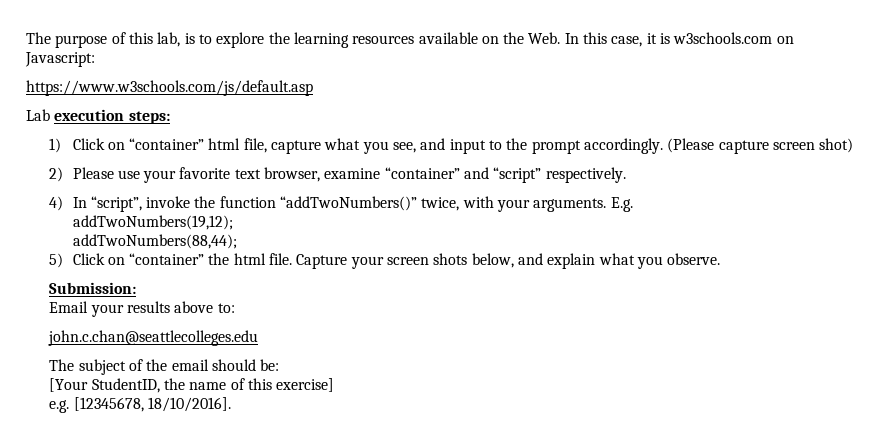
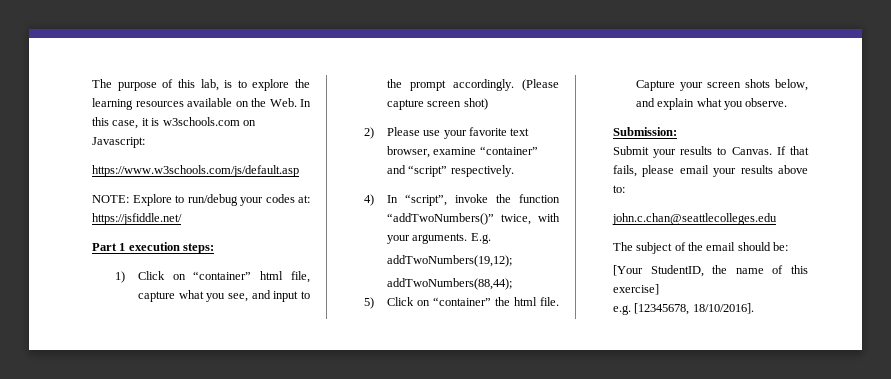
- Lab execution steps:
+ NOTE: Explore to run/debug your codes at: https://jsfiddle.net/
+ Part 1 execution steps:
- Email your results above to:
+ Submit your results to Canvas. If that fails, please email your results above to:

